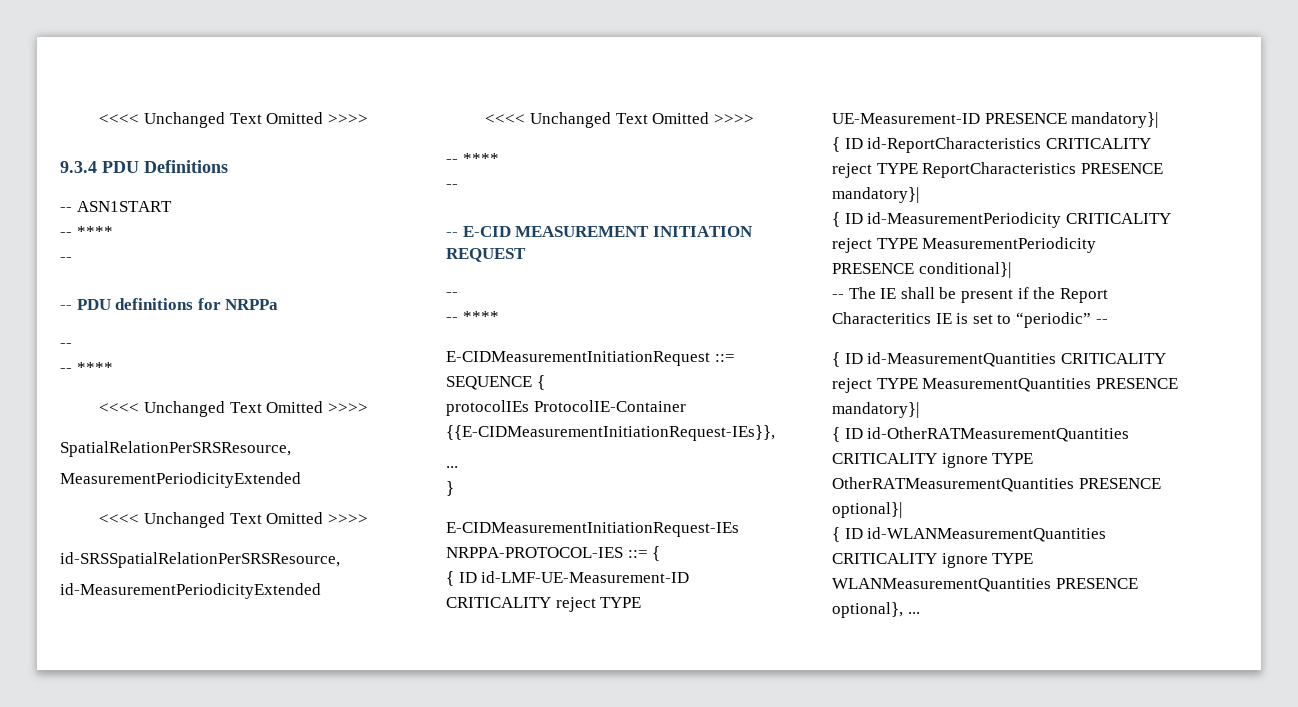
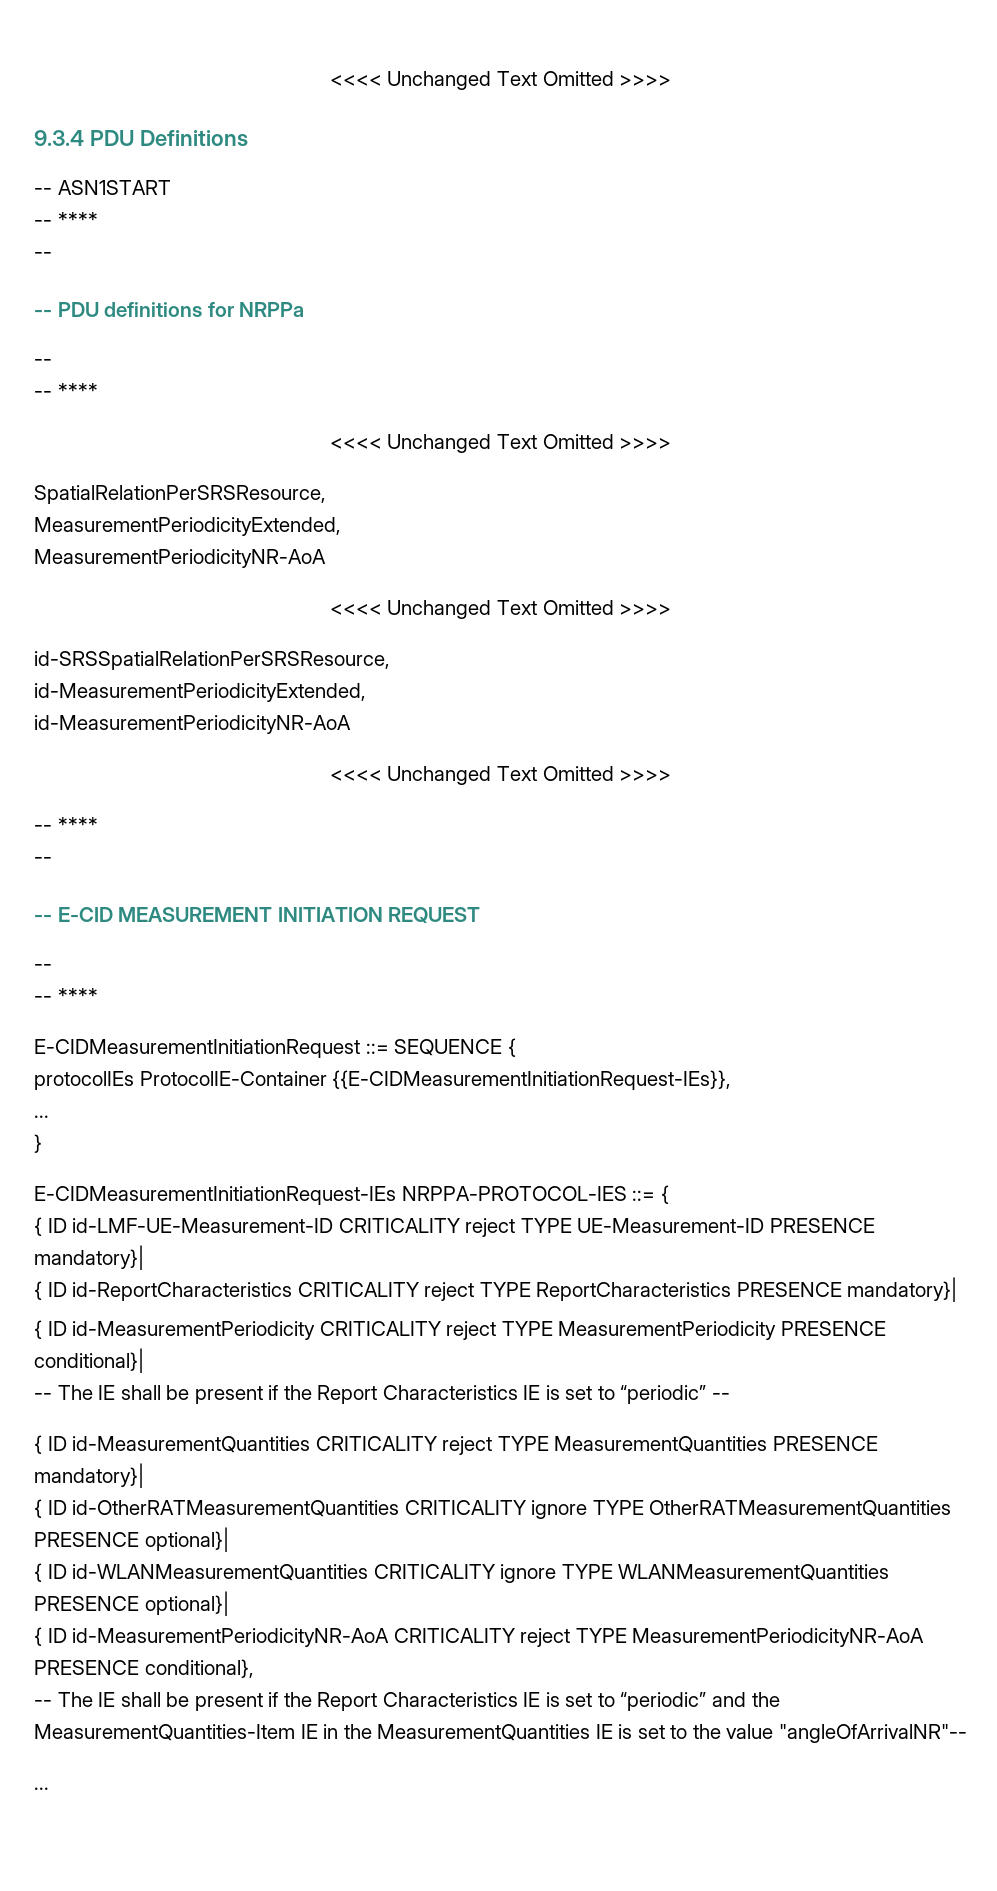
- MeasurementPeriodicityExtended
+ MeasurementPeriodicityExtended,
+ MeasurementPeriodicityNR-AoA
- id-MeasurementPeriodicityExtended
+ id-MeasurementPeriodicityExtended,
+ id-MeasurementPeriodicityNR-AoA
- -- The IE shall be present if the Report Characteritics IE is set to “periodic” --
+ -- The IE shall be present if the Report Characteristics IE is set to “periodic” --
- { ID id-WLANMeasurementQuantities CRITICALITY ignore TYPE WLANMeasurementQuantities PRESENCE optional}, ...
+ { ID id-WLANMeasurementQuantities CRITICALITY ignore TYPE WLANMeasurementQuantities PRESENCE optional}|
+ { ID id-MeasurementPeriodicityNR-AoA CRITICALITY reject TYPE MeasurementPeriodicityNR-AoA PRESENCE conditional},
+ -- The IE shall be present if the Report Characteristics IE is set to “periodic” and the MeasurementQuantities-Item IE in the MeasurementQuantities IE is set to the value "angleOfArrivalNR"--
+ ...

